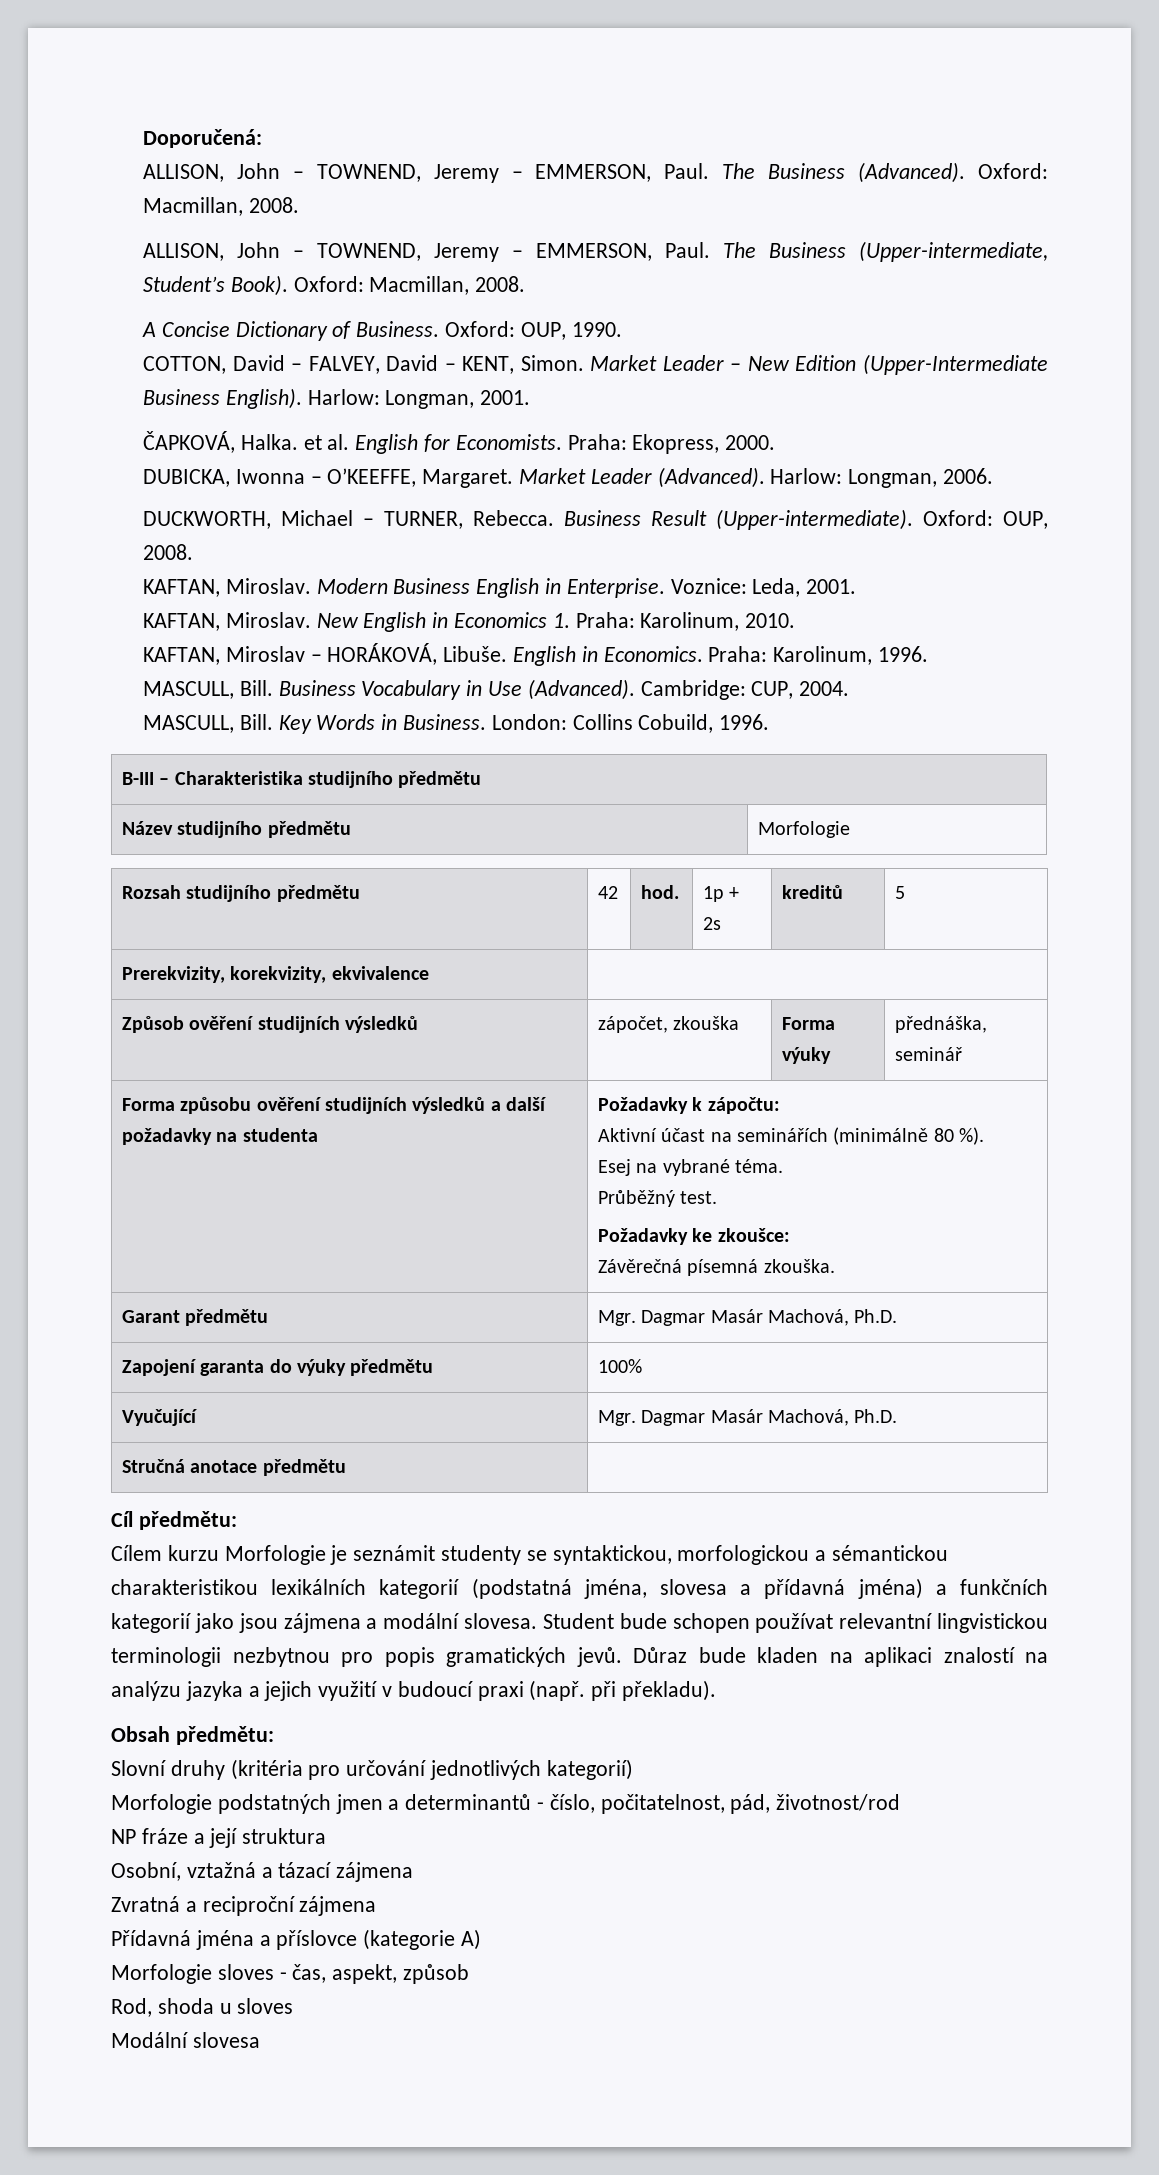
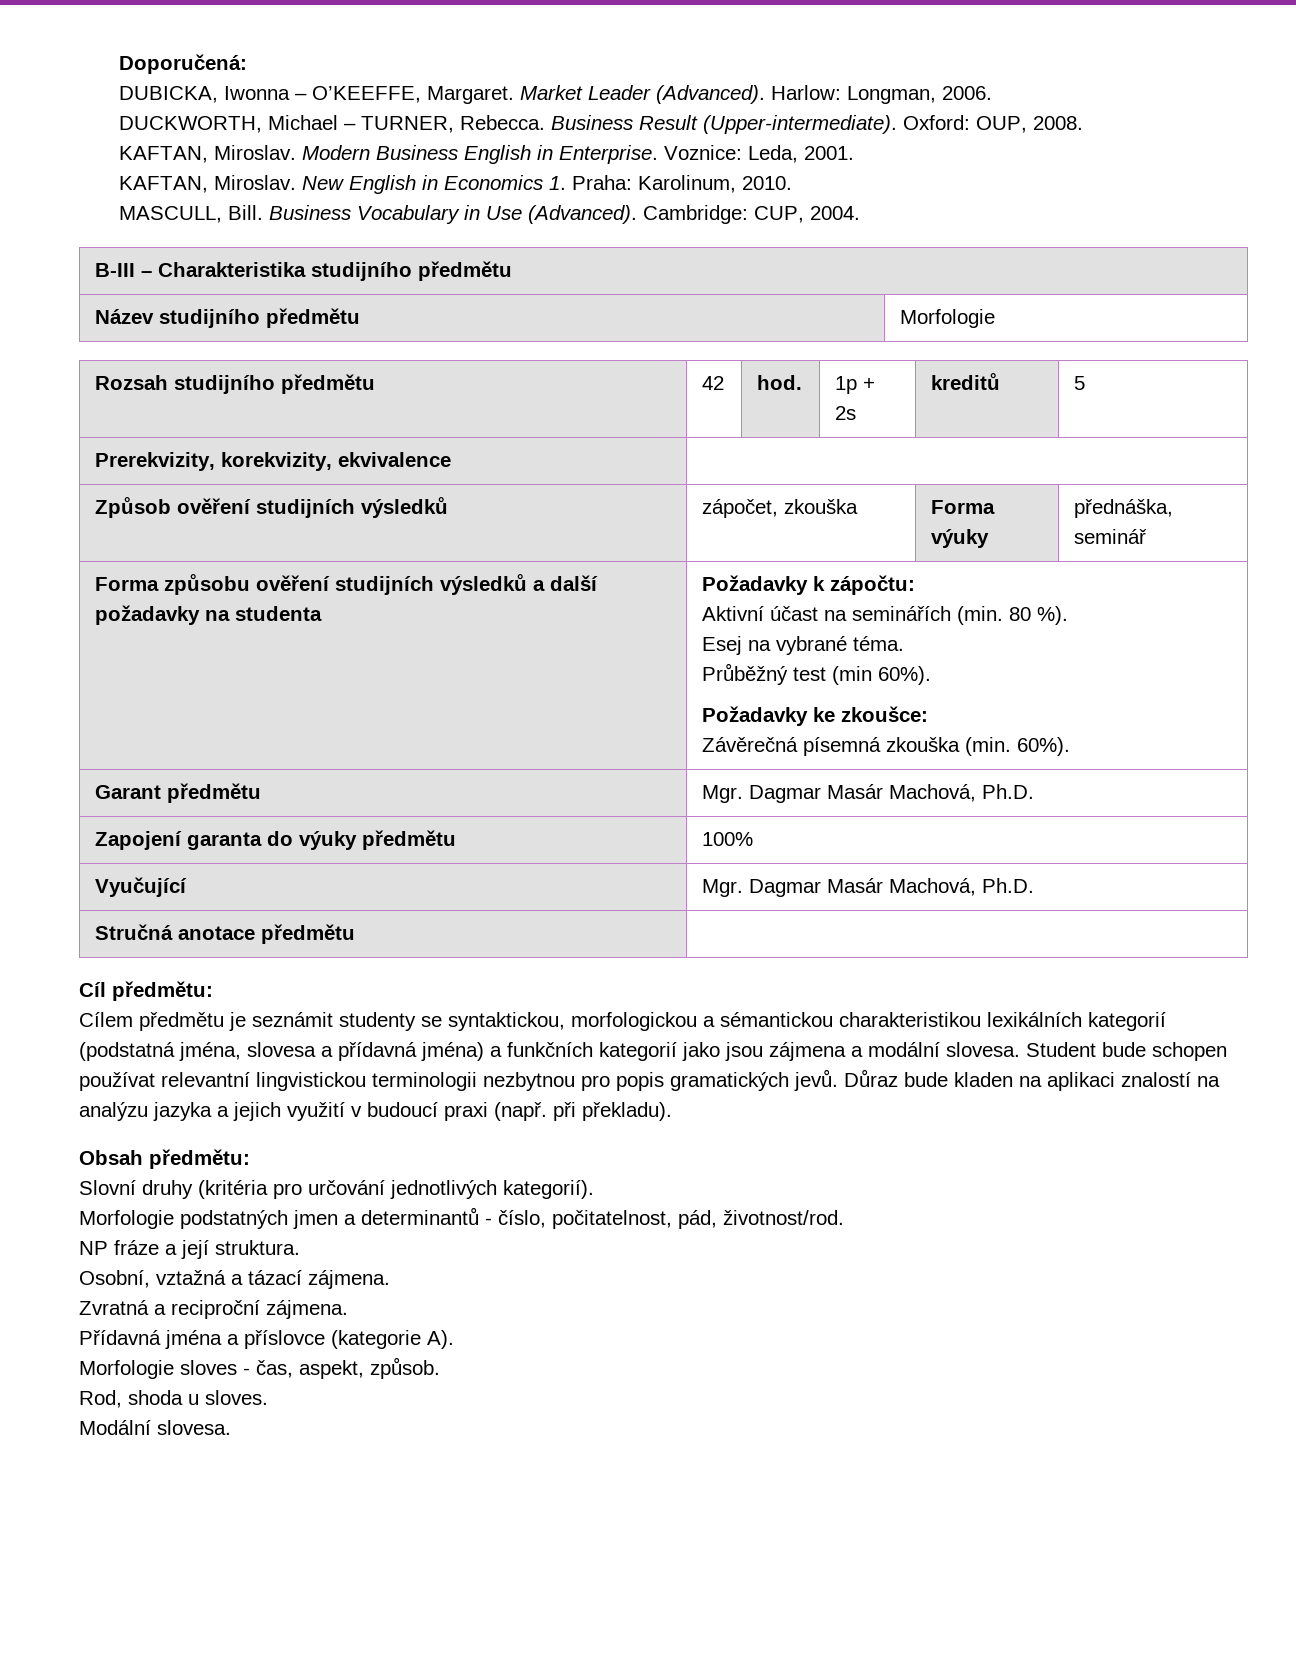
- ALLISON, John – TOWNEND, Jeremy – EMMERSON, Paul. The Business (Advanced). Oxford: Macmillan, 2008.
- ALLISON, John – TOWNEND, Jeremy – EMMERSON, Paul. The Business (Upper-intermediate, Student’s Book). Oxford: Macmillan, 2008.
- A Concise Dictionary of Business. Oxford: OUP, 1990.
- COTTON, David – FALVEY, David – KENT, Simon. Market Leader – New Edition (Upper-Intermediate Business English). Harlow: Longman, 2001.
- ČAPKOVÁ, Halka. et al. English for Economists. Praha: Ekopress, 2000.
- KAFTAN, Miroslav – HORÁKOVÁ, Libuše. English in Economics. Praha: Karolinum, 1996.
- MASCULL, Bill. Key Words in Business. London: Collins Cobuild, 1996.
  Forma způsobu ověření studijních výsledků a další požadavky na studenta | Požadavky k zápočtu:
- Aktivní účast na seminářích (minimálně 80 %).
+ Aktivní účast na seminářích (min. 80 %).
  Esej na vybrané téma.
- Průběžný test.
+ Průběžný test (min 60%).
  Požadavky ke zkoušce:
- Závěrečná písemná zkouška.
+ Závěrečná písemná zkouška (min. 60%).
- Cílem kurzu Morfologie je seznámit studenty se syntaktickou, morfologickou a sémantickou charakteristikou lexikálních kategorií (podstatná jména, slovesa a přídavná jména) a funkčních kategorií jako jsou zájmena a modální slovesa.
+ Cílem předmětu je seznámit studenty se syntaktickou, morfologickou a sémantickou charakteristikou lexikálních kategorií (podstatná jména, slovesa a přídavná jména) a funkčních kategorií jako jsou zájmena a modální slovesa.
- Slovní druhy (kritéria pro určování jednotlivých kategorií)
+ Slovní druhy (kritéria pro určování jednotlivých kategorií).
- Morfologie podstatných jmen a determinantů - číslo, počitatelnost, pád, životnost/rod
+ Morfologie podstatných jmen a determinantů - číslo, počitatelnost, pád, životnost/rod.
- NP fráze a její struktura
+ NP fráze a její struktura.
- Osobní, vztažná a tázací zájmena
+ Osobní, vztažná a tázací zájmena.
- Zvratná a reciproční zájmena
+ Zvratná a reciproční zájmena.
- Přídavná jména a příslovce (kategorie A)
+ Přídavná jména a příslovce (kategorie A).
- Morfologie sloves - čas, aspekt, způsob
+ Morfologie sloves - čas, aspekt, způsob.
- Rod, shoda u sloves
+ Rod, shoda u sloves.
- Modální slovesa
+ Modální slovesa.

